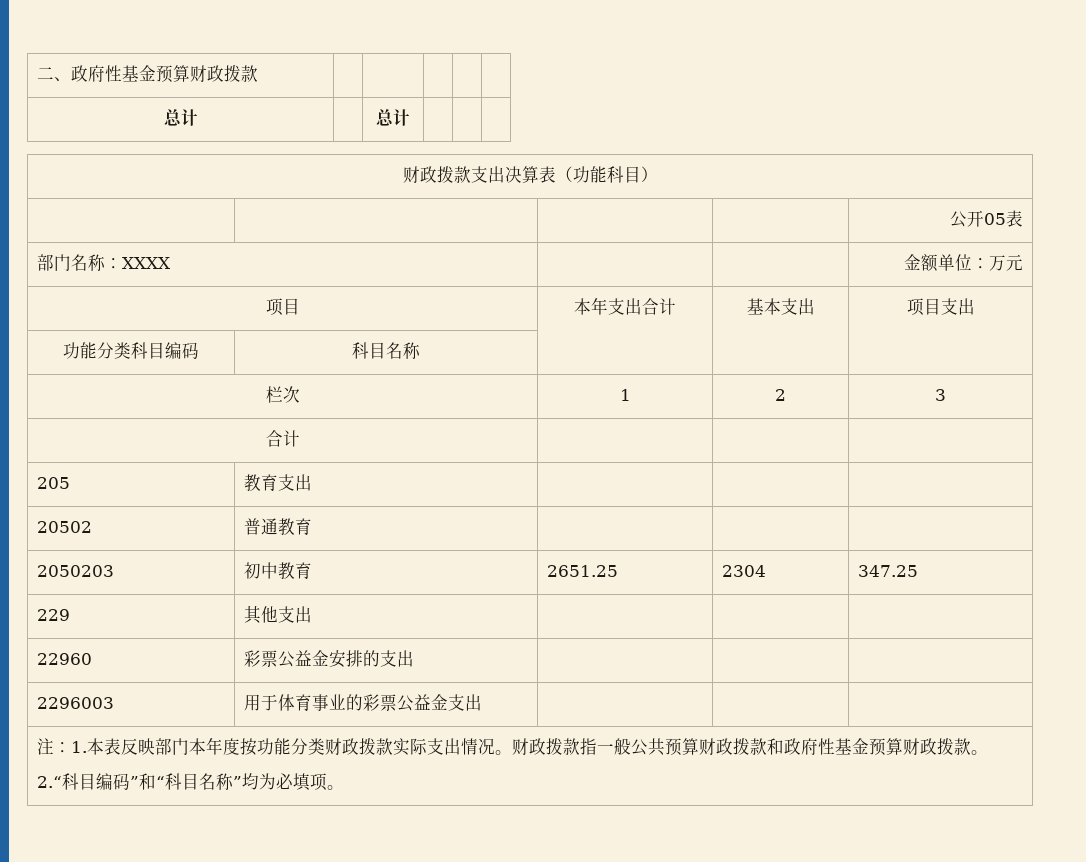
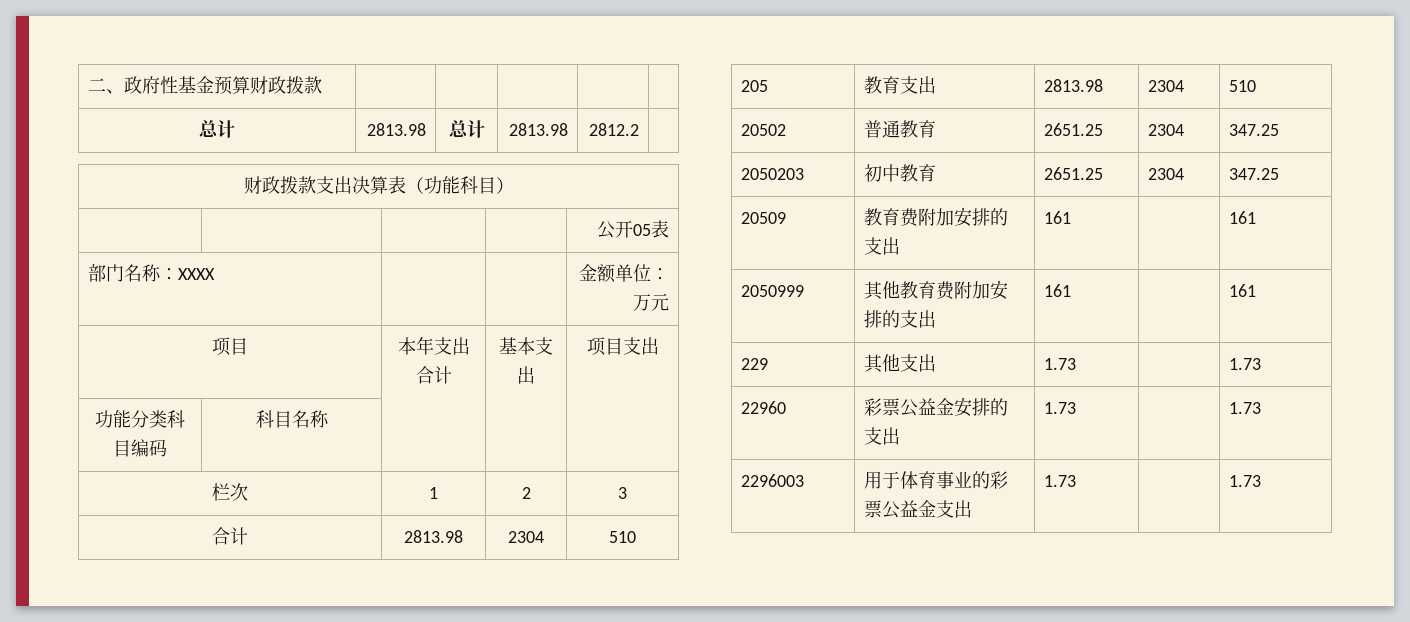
- 总计 | | 总计 | | |
+ 总计 | 2813.98 | 总计 | 2813.98 | 2812.2 |
- 合计 | | |
+ 合计 | 2813.98 | 2304 | 510
- 205 | 教育支出 | | |
+ 205 | 教育支出 | 2813.98 | 2304 | 510
- 20502 | 普通教育 | | |
+ 20502 | 普通教育 | 2651.25 | 2304 | 347.25
+ 20509 | 教育费附加安排的支出 | 161 | | 161
+ 2050999 | 其他教育费附加安排的支出 | 161 | | 161
- 229 | 其他支出 | | |
+ 229 | 其他支出 | 1.73 | | 1.73
- 22960 | 彩票公益金安排的支出 | | |
+ 22960 | 彩票公益金安排的支出 | 1.73 | | 1.73
- 2296003 | 用于体育事业的彩票公益金支出 | | |
- 注：1.本表反映部门本年度按功能分类财政拨款实际支出情况。财政拨款指一般公共预算财政拨款和政府性基金预算财政拨款。
- 2.“科目编码”和“科目名称”均为必填项。
+ 2296003 | 用于体育事业的彩票公益金支出 | 1.73 | | 1.73

